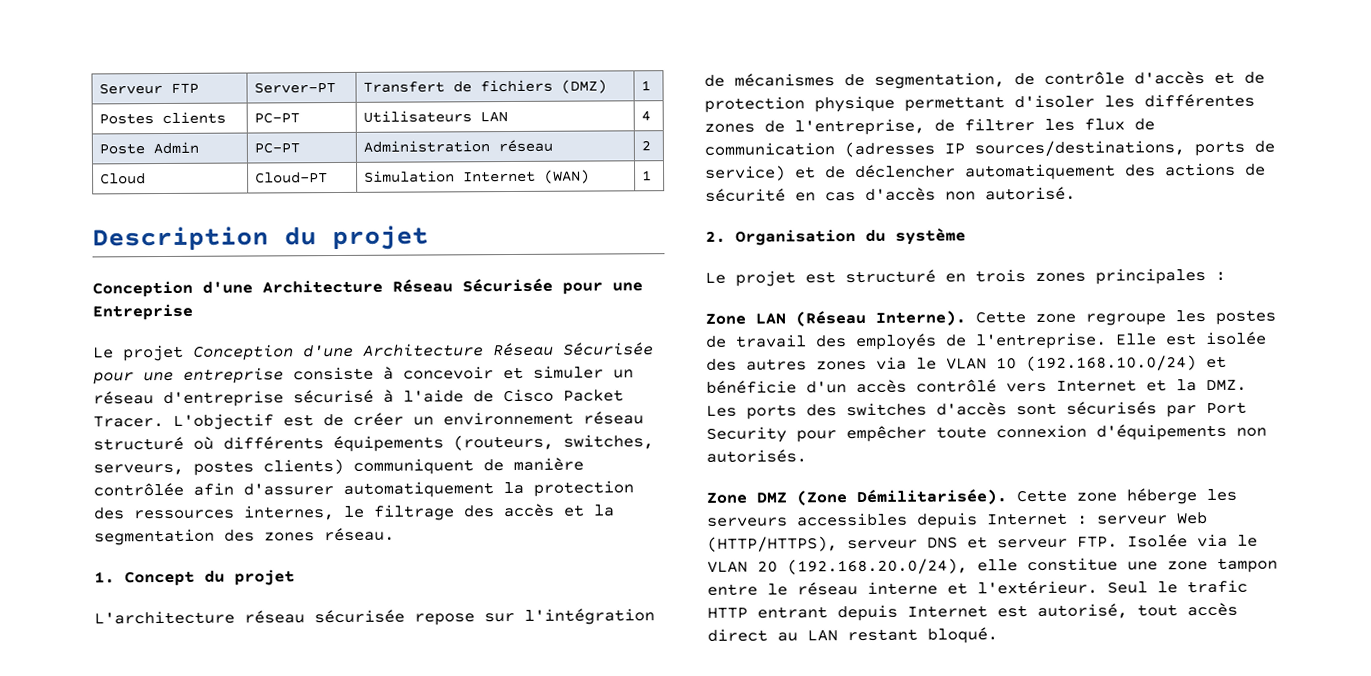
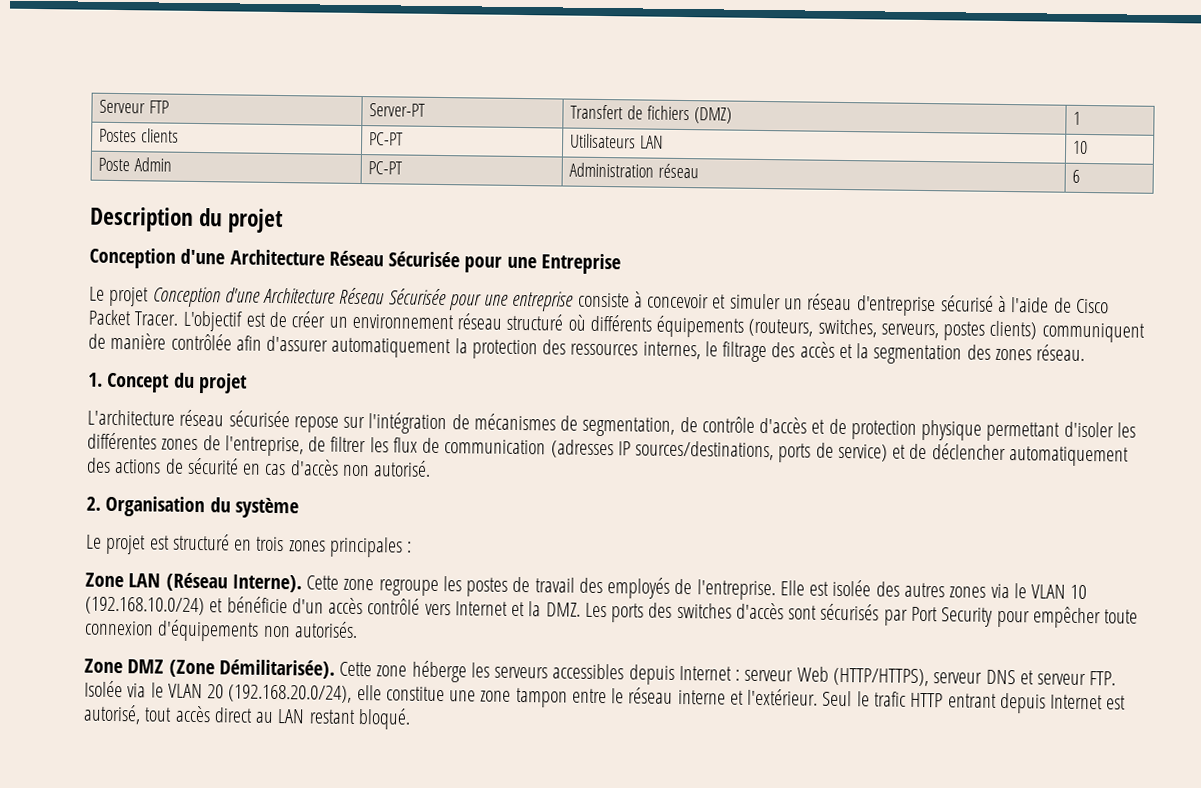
- Postes clients | PC-PT | Utilisateurs LAN | 4
+ Postes clients | PC-PT | Utilisateurs LAN | 10
- Poste Admin | PC-PT | Administration réseau | 2
- Cloud | Cloud-PT | Simulation Internet (WAN) | 1
+ Poste Admin | PC-PT | Administration réseau | 6

